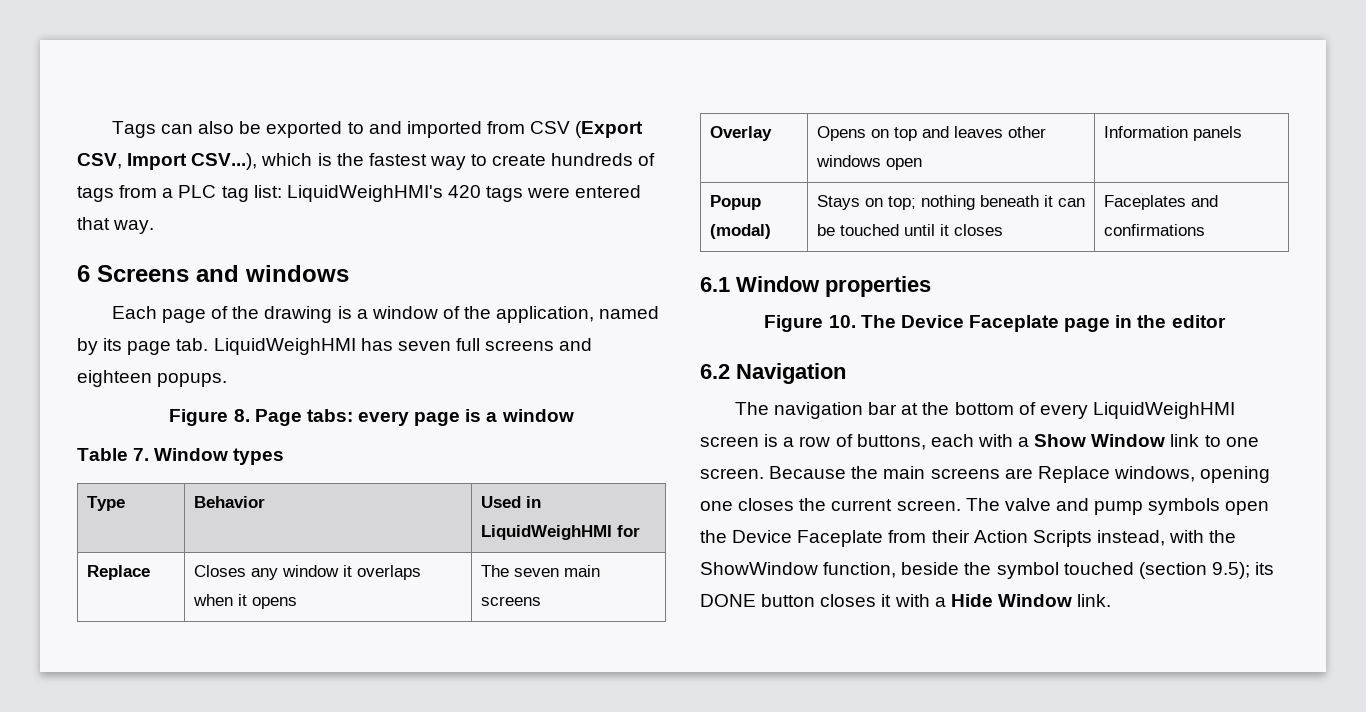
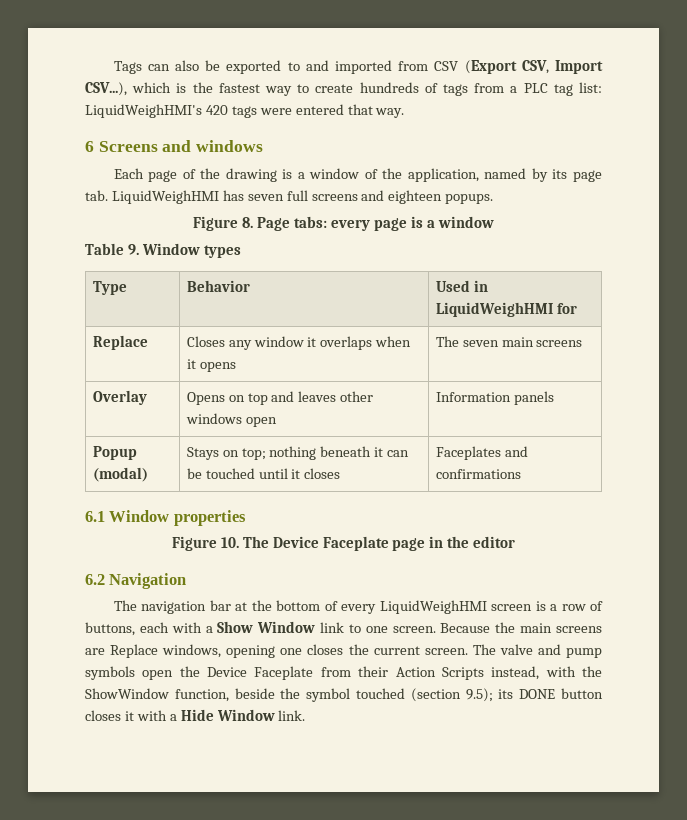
- Table 7. Window types
+ Table 9. Window types

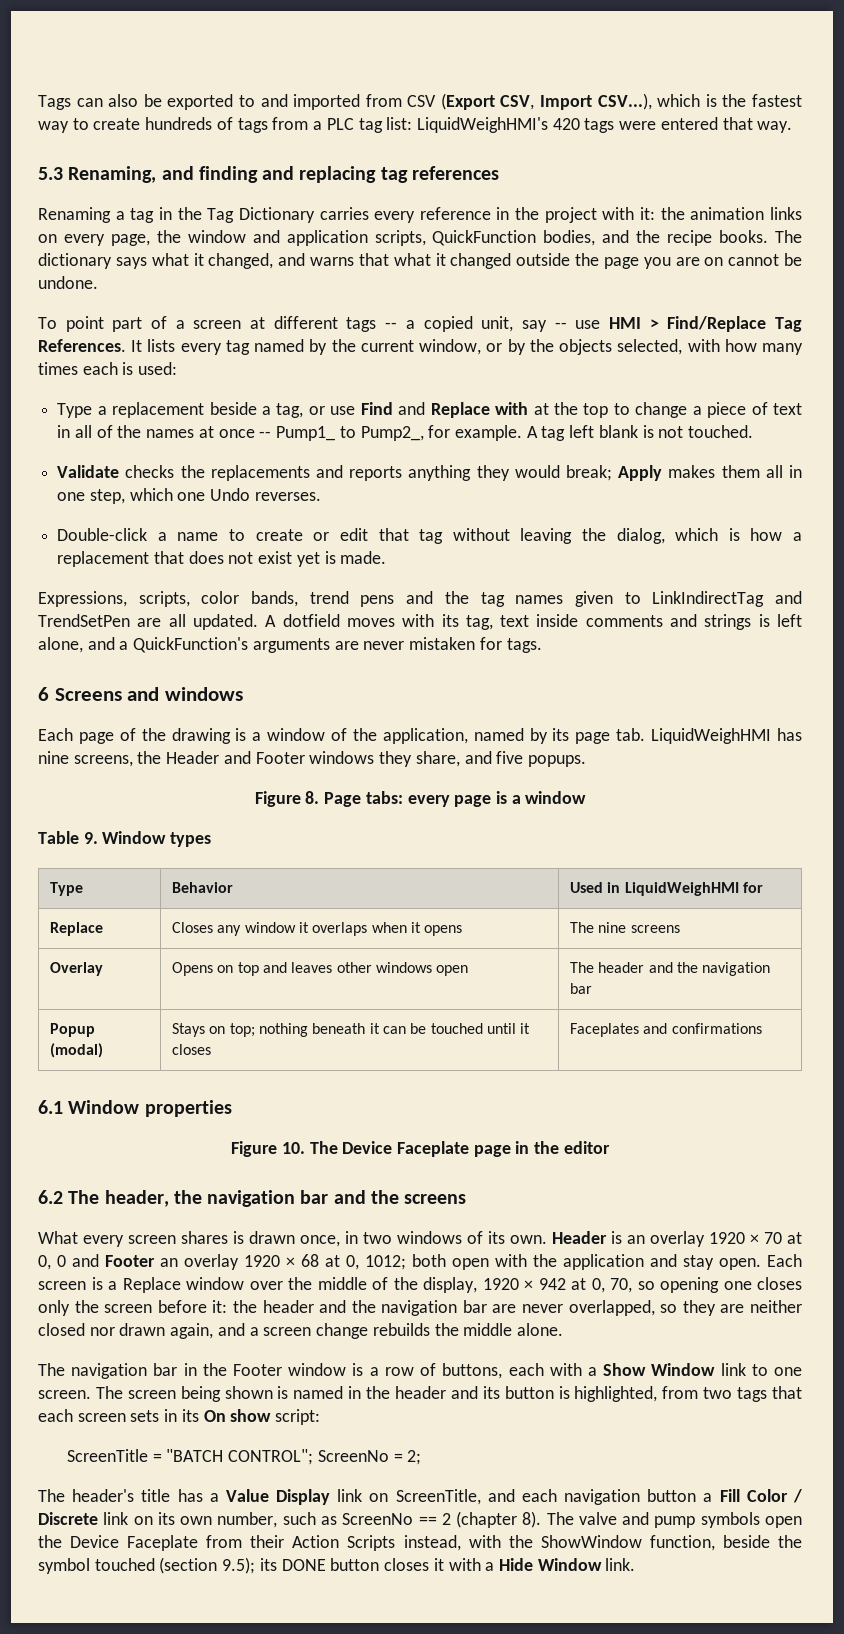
+ 5.3 Renaming, and finding and replacing tag references
+ Renaming a tag in the Tag Dictionary carries every reference in the project with it: the animation links on every page, the window and application scripts, QuickFunction bodies, and the recipe books. The dictionary says what it changed, and warns that what it changed outside the page you are on cannot be undone.
+ To point part of a screen at different tags -- a copied unit, say -- use HMI > Find/Replace Tag References. It lists every tag named by the current window, or by the objects selected, with how many times each is used:
+ Type a replacement beside a tag, or use Find and Replace with at the top to change a piece of text in all of the names at once -- Pump1_ to Pump2_, for example. A tag left blank is not touched.
+ Validate checks the replacements and reports anything they would break; Apply makes them all in one step, which one Undo reverses.
+ Double-click a name to create or edit that tag without leaving the dialog, which is how a replacement that does not exist yet is made.
+ Expressions, scripts, color bands, trend pens and the tag names given to LinkIndirectTag and TrendSetPen are all updated. A dotfield moves with its tag, text inside comments and strings is left alone, and a QuickFunction's arguments are never mistaken for tags.
- Each page of the drawing is a window of the application, named by its page tab. LiquidWeighHMI has seven full screens and eighteen popups.
+ Each page of the drawing is a window of the application, named by its page tab. LiquidWeighHMI has nine screens, the Header and Footer windows they share, and five popups.
- Replace | Closes any window it overlaps when it opens | The seven main screens
+ Replace | Closes any window it overlaps when it opens | The nine screens
- Overlay | Opens on top and leaves other windows open | Information panels
+ Overlay | Opens on top and leaves other windows open | The header and the navigation bar
- 6.2 Navigation
- The navigation bar at the bottom of every LiquidWeighHMI screen is a row of buttons, each with a Show Window link to one screen.
+ 6.2 The header, the navigation bar and the screens
+ What every screen shares is drawn once, in two windows of its own. Header is an overlay 1920 × 70 at 0, 0 and Footer an overlay 1920 × 68 at 0, 1012; both open with the application and stay open. Each screen is a Replace window over the middle of the display, 1920 × 942 at 0, 70, so opening one closes only the screen before it: the header and the navigation bar are never overlapped, so they are neither closed nor drawn again, and a screen change rebuilds the middle alone.
+ The navigation bar in the Footer window is a row of buttons, each with a Show Window link to one screen.
- Because the main screens are Replace windows, opening one closes the current screen.
+ The screen being shown is named in the header and its button is highlighted, from two tags that each screen sets in its On show script:
+ ScreenTitle = "BATCH CONTROL"; ScreenNo = 2;
+ The header's title has a Value Display link on ScreenTitle, and each navigation button a Fill Color / Discrete link on its own number, such as ScreenNo == 2 (chapter 8).

